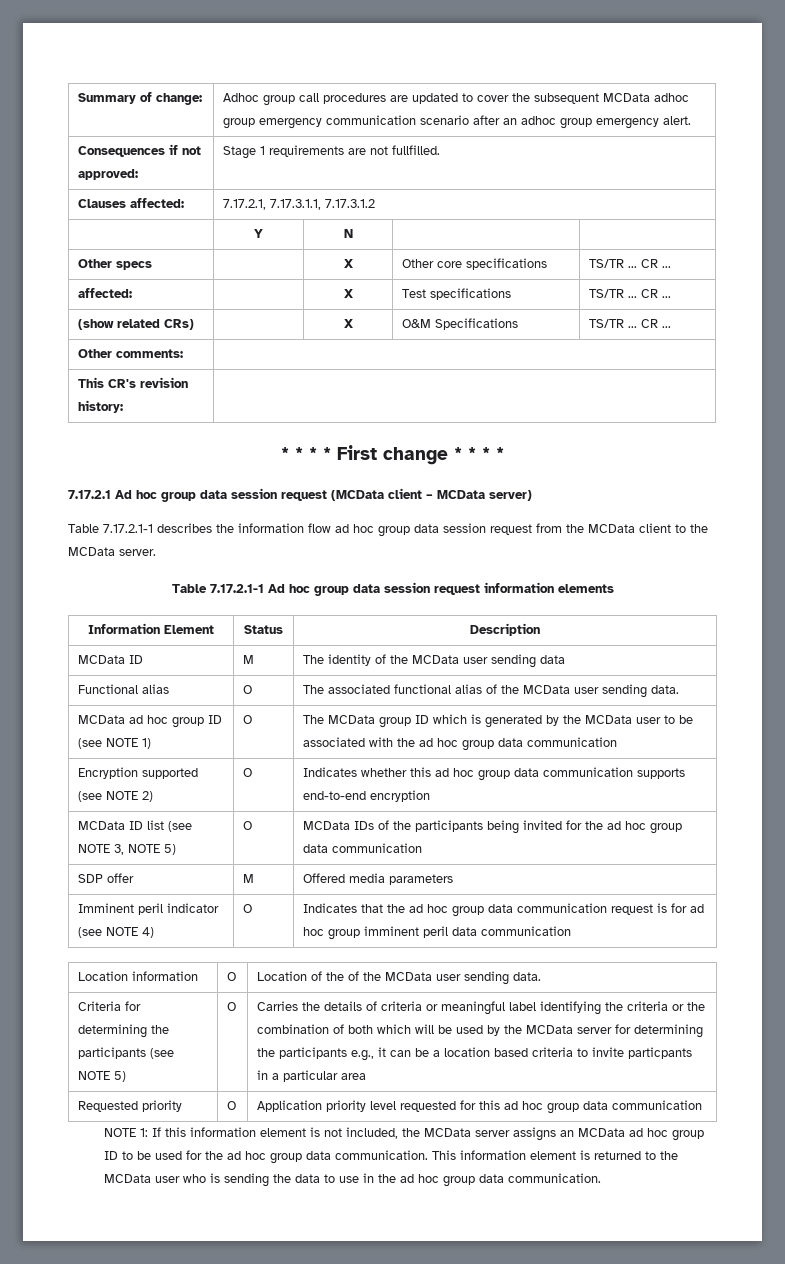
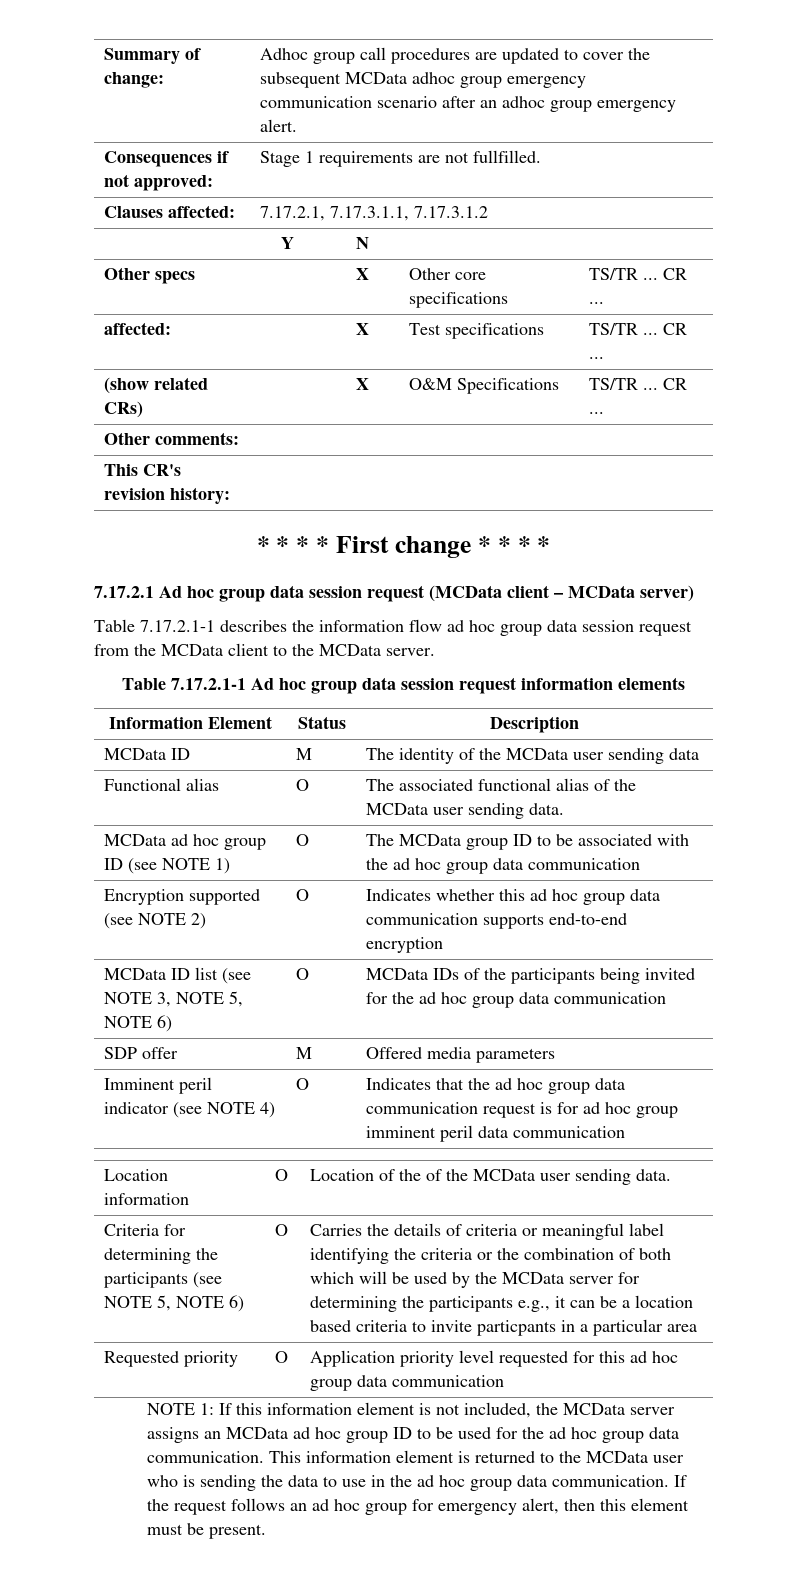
- MCData ad hoc group ID (see NOTE 1) | O | The MCData group ID which is generated by the MCData user to be associated with the ad hoc group data communication
+ MCData ad hoc group ID (see NOTE 1) | O | The MCData group ID to be associated with the ad hoc group data communication
- MCData ID list (see NOTE 3, NOTE 5) | O | MCData IDs of the participants being invited for the ad hoc group data communication
+ MCData ID list (see NOTE 3, NOTE 5, NOTE 6) | O | MCData IDs of the participants being invited for the ad hoc group data communication
- Criteria for determining the participants (see NOTE 5)
+ Criteria for determining the participants (see NOTE 5, NOTE 6)
+ If the request follows an ad hoc group for emergency alert, then this element must be present.

